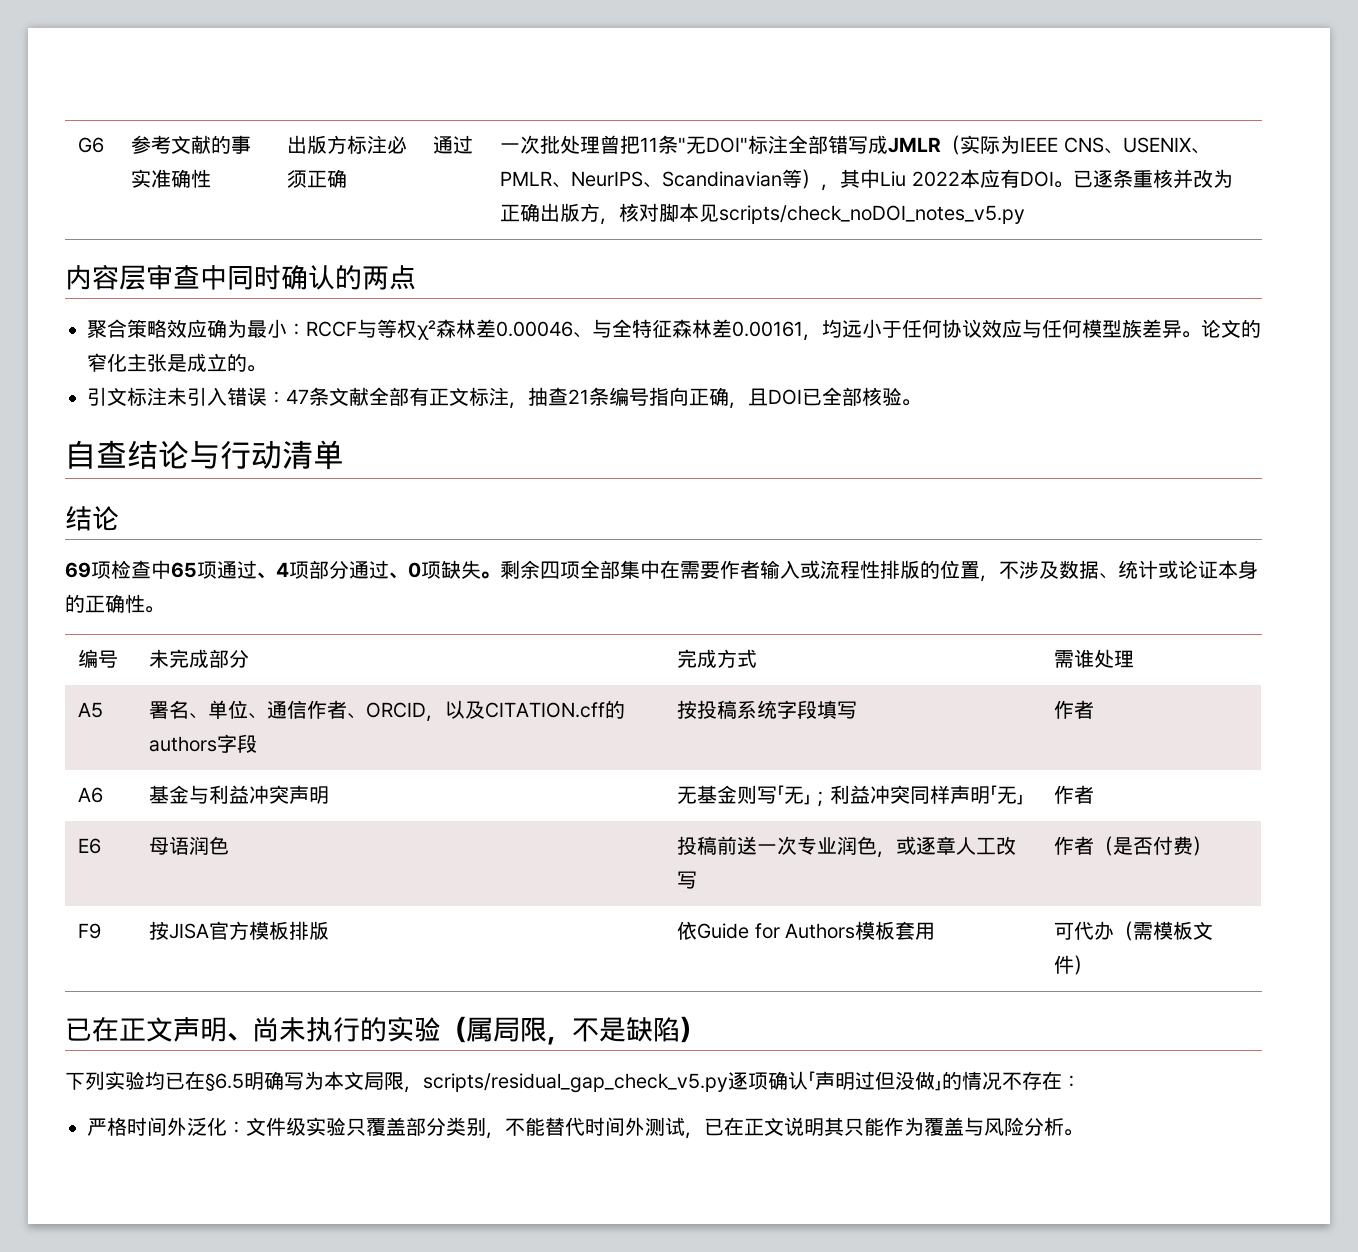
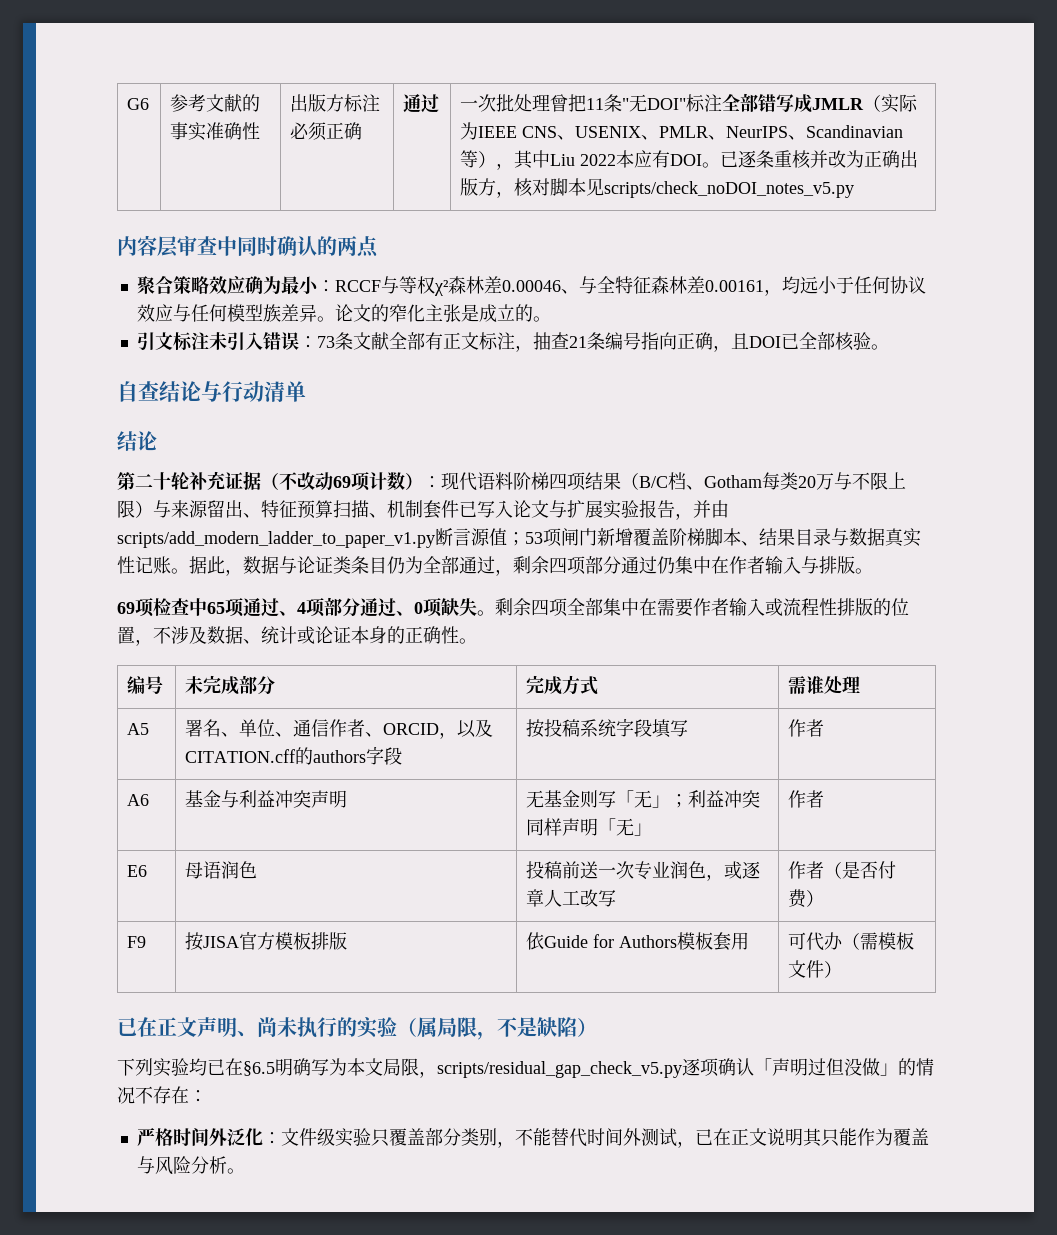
- 引文标注未引入错误：47条文献全部有正文标注，抽查21条编号指向正确，且DOI已全部核验。
+ 引文标注未引入错误：73条文献全部有正文标注，抽查21条编号指向正确，且DOI已全部核验。
+ 第二十轮补充证据（不改动69项计数）：现代语料阶梯四项结果（B/C档、Gotham每类20万与不限上限）与来源留出、特征预算扫描、机制套件已写入论文与扩展实验报告，并由scripts/add_modern_ladder_to_paper_v1.py断言源值；53项闸门新增覆盖阶梯脚本、结果目录与数据真实性记账。据此，数据与论证类条目仍为全部通过，剩余四项部分通过仍集中在作者输入与排版。

